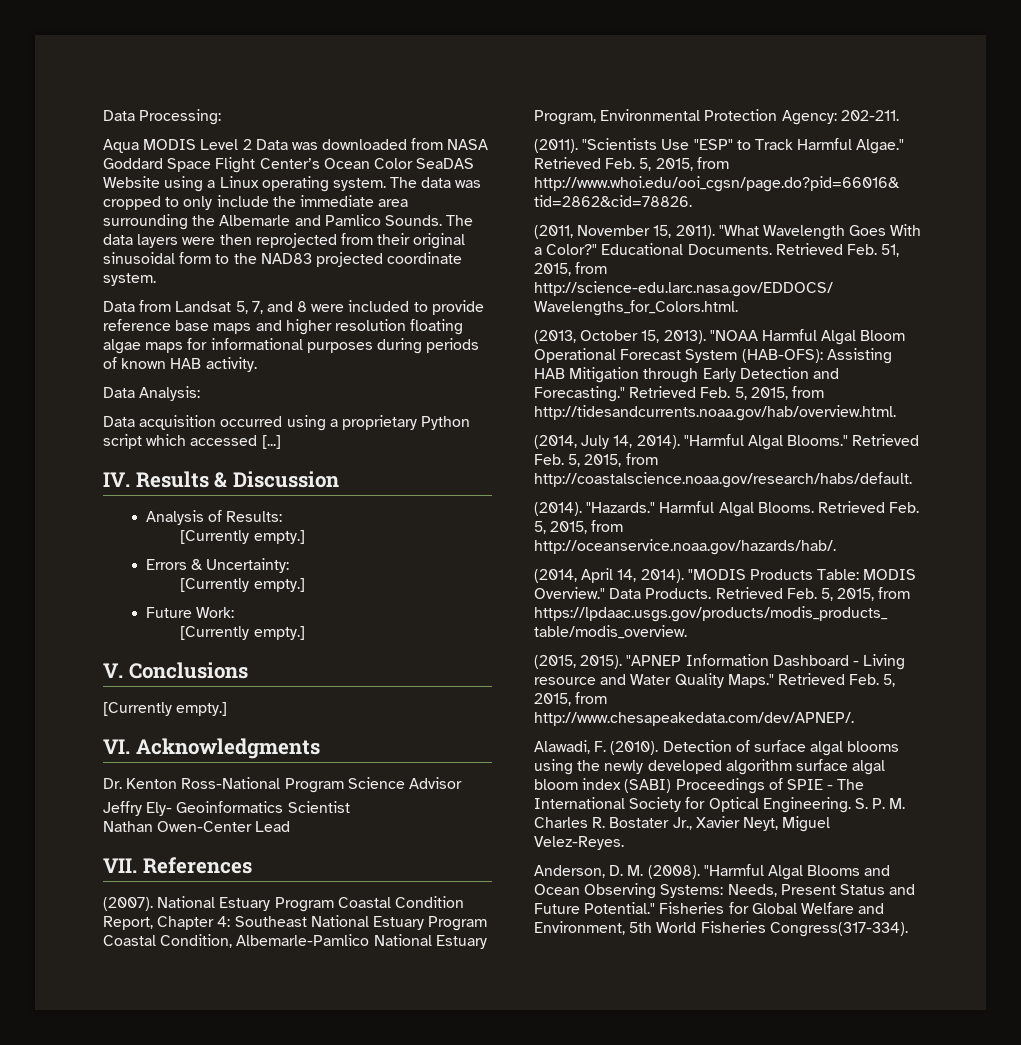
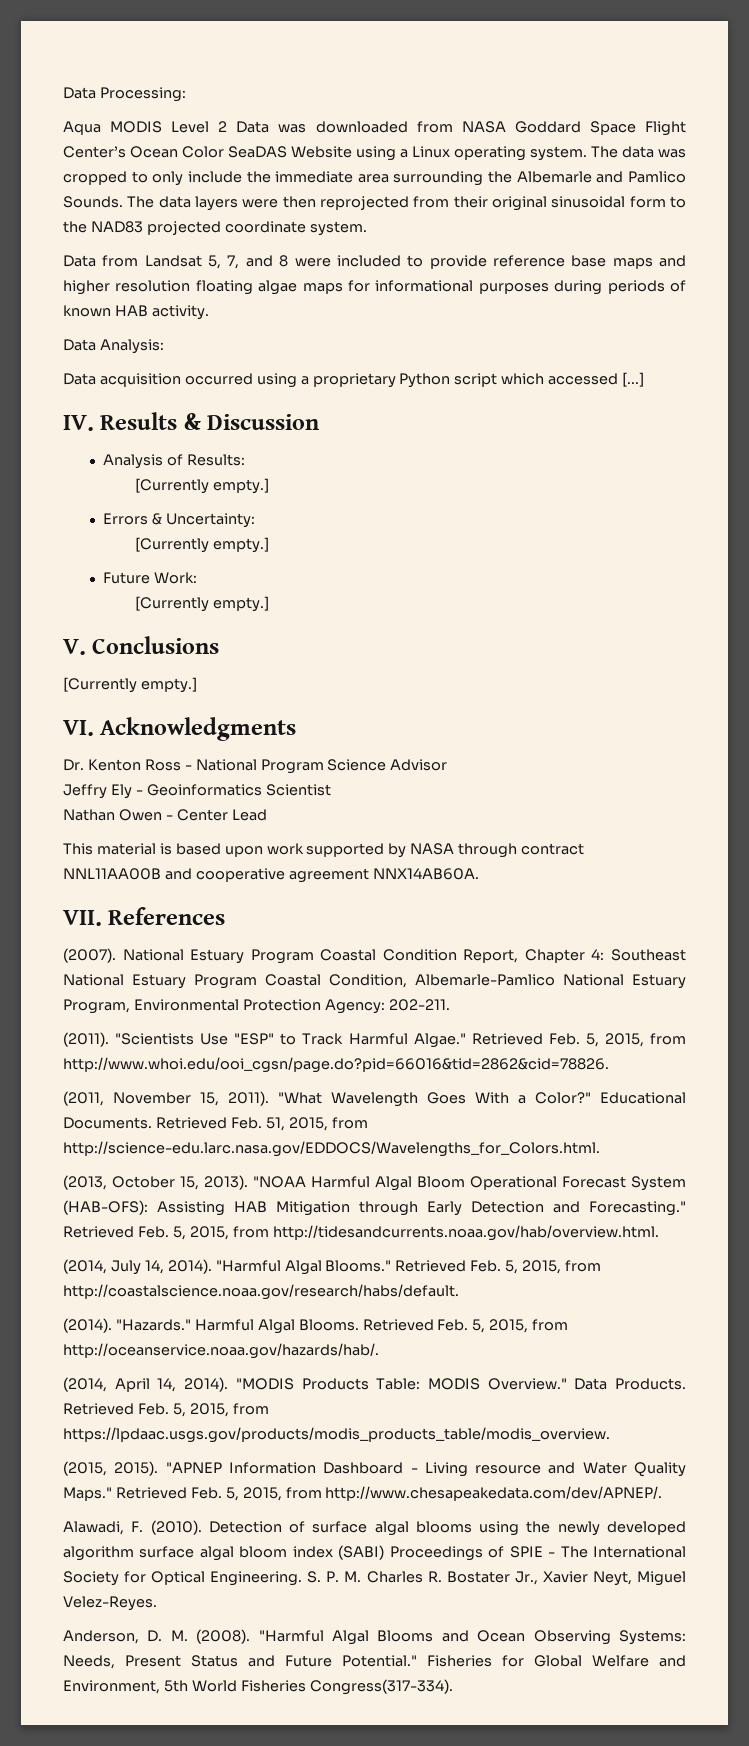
- Dr. Kenton Ross-National Program Science Advisor
+ Dr. Kenton Ross - National Program Science Advisor
- Jeffry Ely- Geoinformatics Scientist
+ Jeffry Ely - Geoinformatics Scientist
- Nathan Owen-Center Lead
+ Nathan Owen - Center Lead
+ This material is based upon work supported by NASA through contract NNL11AA00B and cooperative agreement NNX14AB60A.

